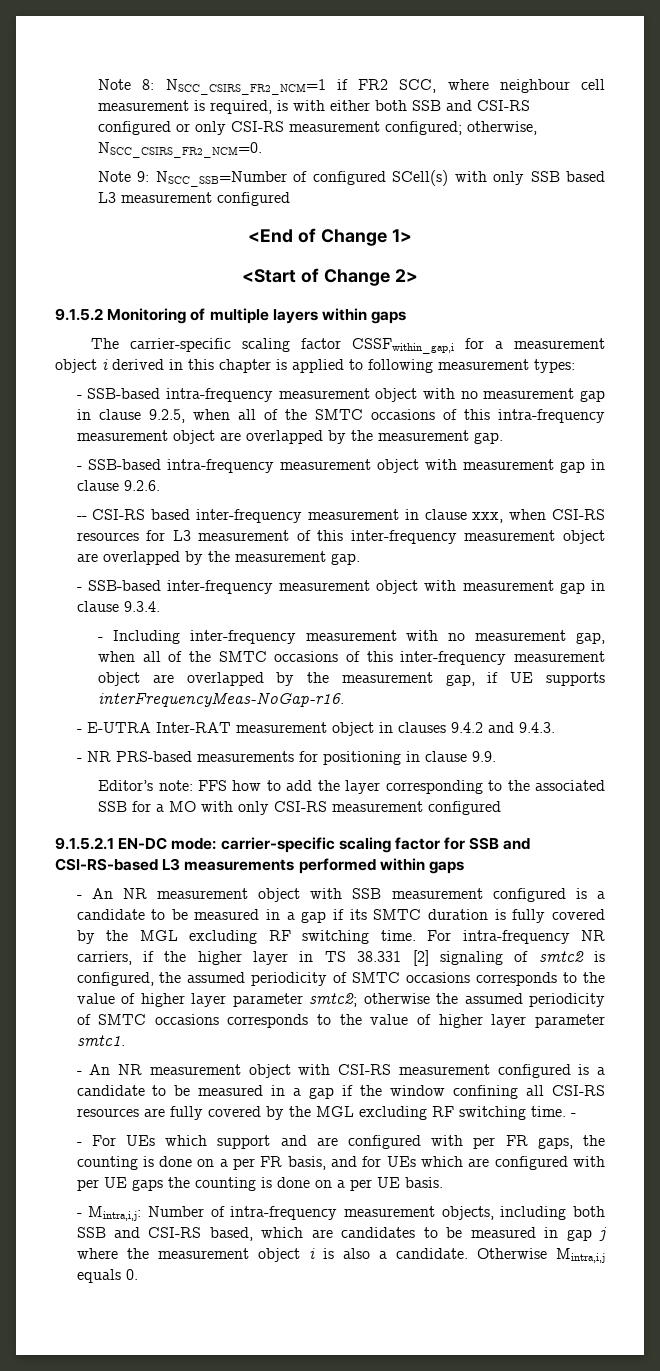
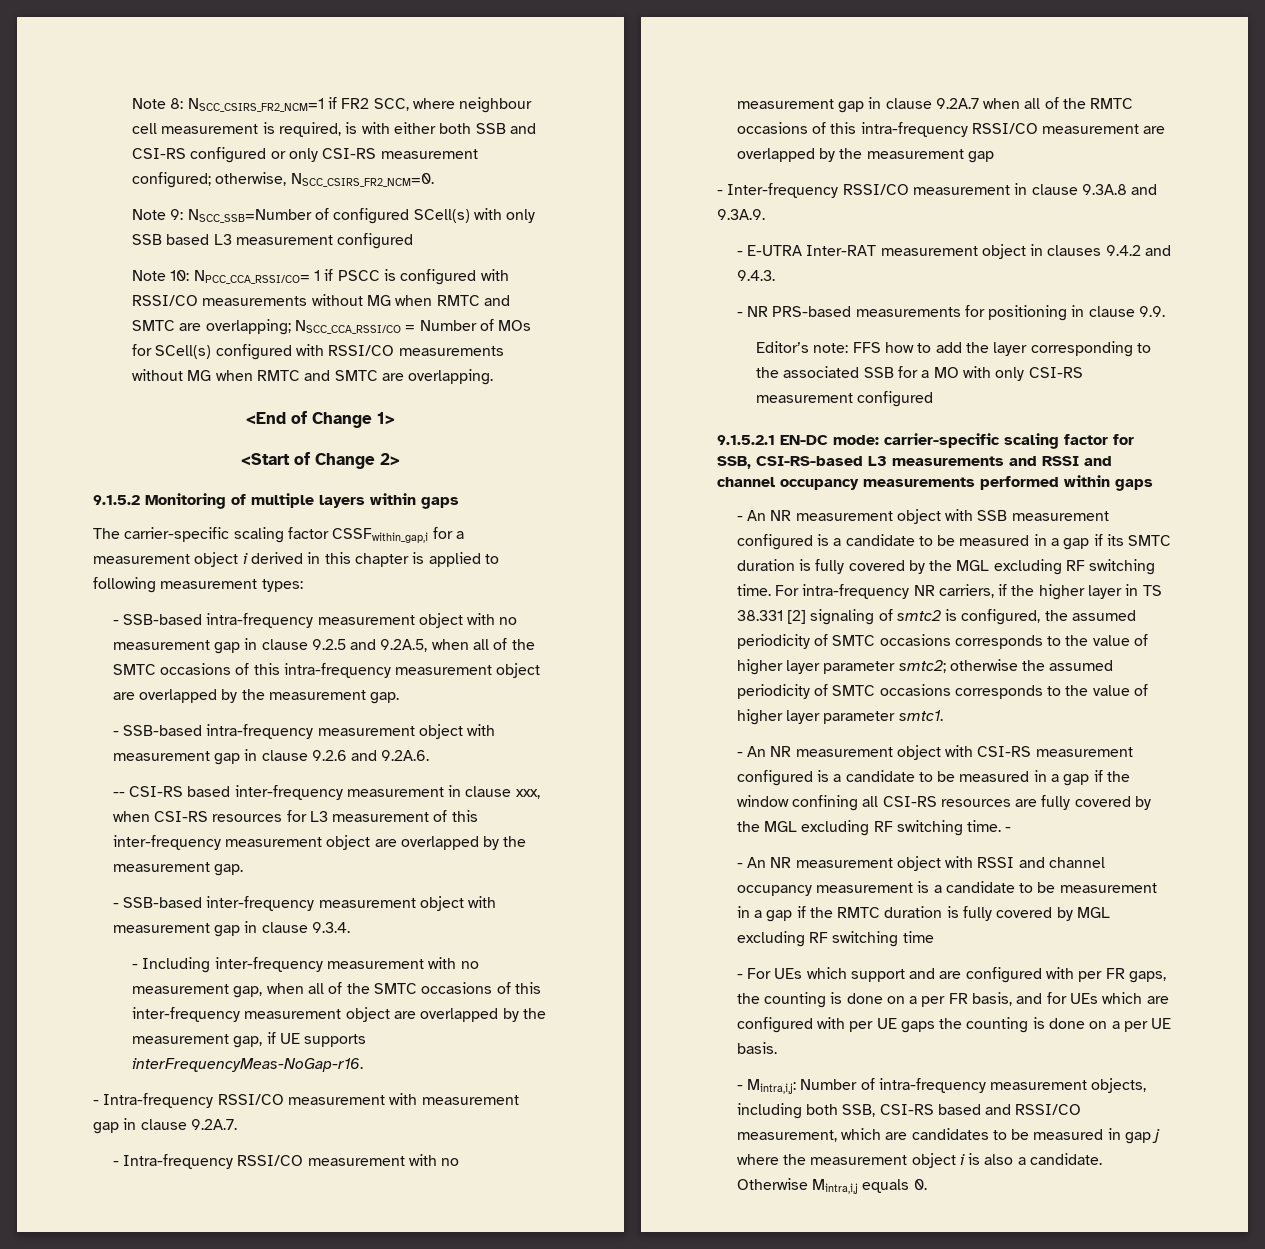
+ Note 10: NPCC_CCA_RSSI/CO= 1 if PSCC is configured with RSSI/CO measurements without MG when RMTC and SMTC are overlapping; NSCC_CCA_RSSI/CO = Number of MOs for SCell(s) configured with RSSI/CO measurements without MG when RMTC and SMTC are overlapping.
- - SSB-based intra-frequency measurement object with no measurement gap in clause 9.2.5, when all of the SMTC occasions of this intra-frequency measurement object are overlapped by the measurement gap.
+ - SSB-based intra-frequency measurement object with no measurement gap in clause 9.2.5 and 9.2A.5, when all of the SMTC occasions of this intra-frequency measurement object are overlapped by the measurement gap.
- - SSB-based intra-frequency measurement object with measurement gap in clause 9.2.6.
+ - SSB-based intra-frequency measurement object with measurement gap in clause 9.2.6 and 9.2A.6.
+ - Intra-frequency RSSI/CO measurement with measurement gap in clause 9.2A.7.
+ - Intra-frequency RSSI/CO measurement with no measurement gap in clause 9.2A.7 when all of the RMTC occasions of this intra-frequency RSSI/CO measurement are overlapped by the measurement gap
+ - Inter-frequency RSSI/CO measurement in clause 9.3A.8 and 9.3A.9.
- 9.1.5.2.1 EN-DC mode: carrier-specific scaling factor for SSB and CSI-RS-based L3 measurements performed within gaps
+ 9.1.5.2.1 EN-DC mode: carrier-specific scaling factor for SSB, CSI-RS-based L3 measurements and RSSI and channel occupancy measurements performed within gaps
+ - An NR measurement object with RSSI and channel occupancy measurement is a candidate to be measurement in a gap if the RMTC duration is fully covered by MGL excluding RF switching time
- - Mintra,i,j: Number of intra-frequency measurement objects, including both SSB and CSI-RS based, which are candidates to be measured in gap j where the measurement object i is also a candidate.
+ - Mintra,i,j: Number of intra-frequency measurement objects, including both SSB, CSI-RS based and RSSI/CO measurement, which are candidates to be measured in gap j where the measurement object i is also a candidate.

